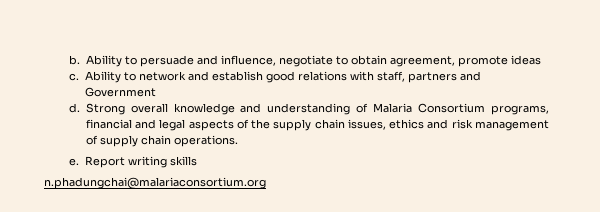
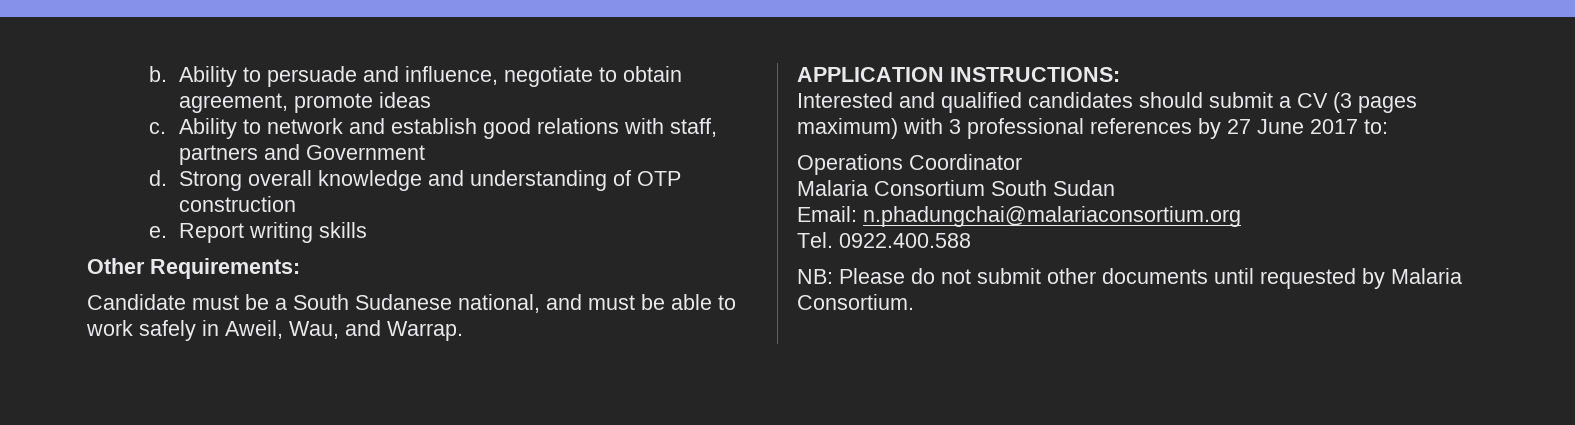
- Strong overall knowledge and understanding of Malaria Consortium programs, financial and legal aspects of the supply chain issues, ethics and risk management of supply chain operations.
+ Strong overall knowledge and understanding of OTP construction
  e. Report writing skills
- n.phadungchai@malariaconsortium.org
+ Other Requirements:
+ Candidate must be a South Sudanese national, and must be able to work safely in Aweil, Wau, and Warrap.
+ APPLICATION INSTRUCTIONS:
+ Interested and qualified candidates should submit a CV (3 pages maximum) with 3 professional references by 27 June 2017 to:
+ Operations Coordinator
+ Malaria Consortium South Sudan
+ Email: n.phadungchai@malariaconsortium.org
+ Tel. 0922.400.588
+ NB: Please do not submit other documents until requested by Malaria Consortium.

